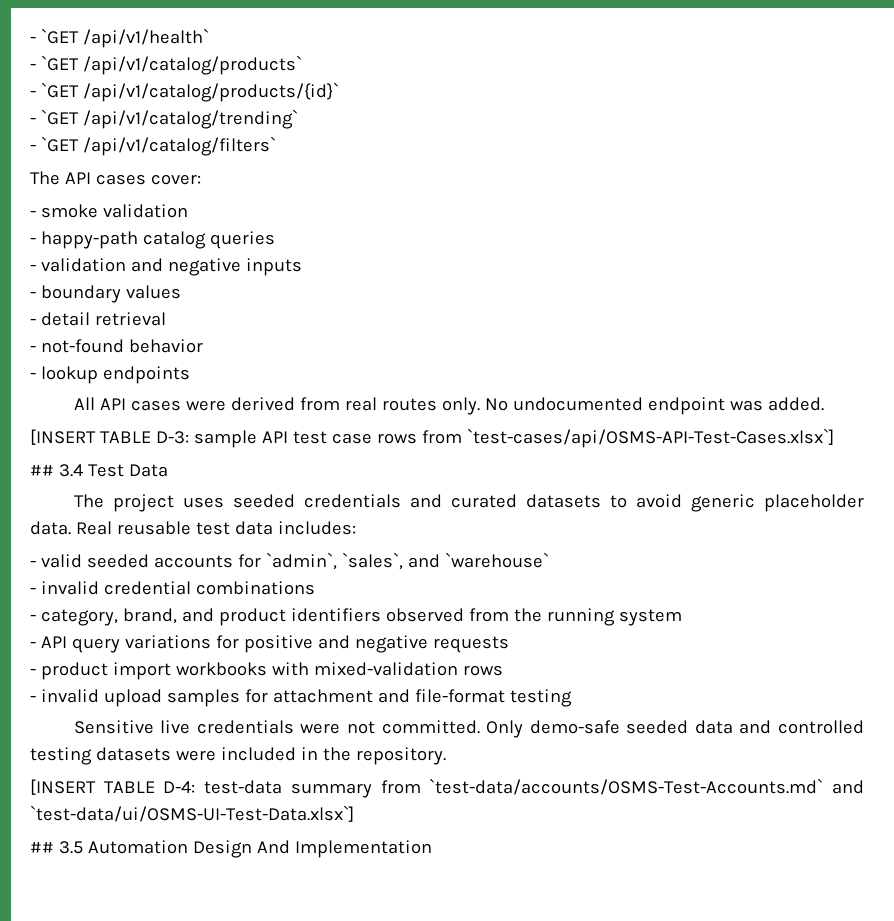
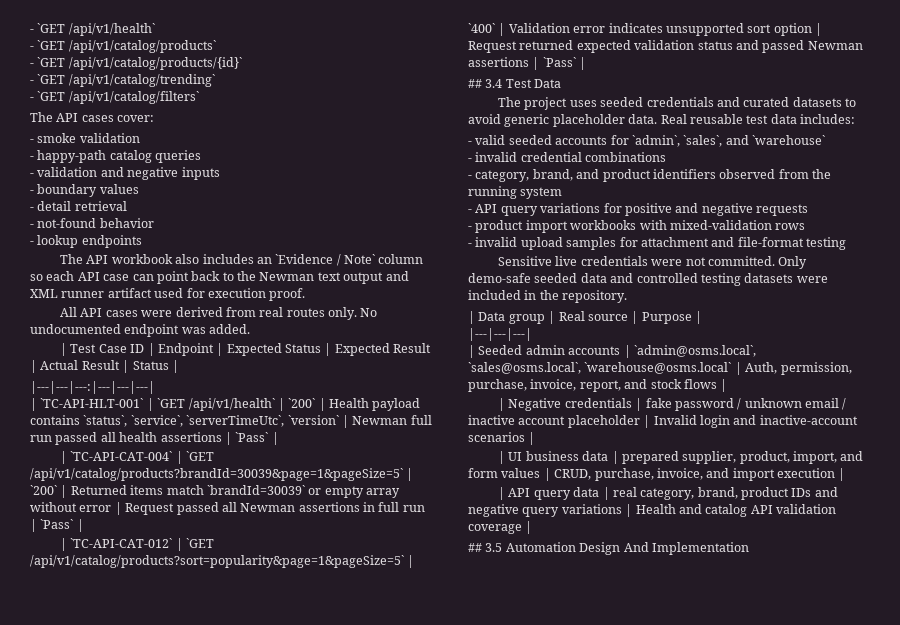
+ The API workbook also includes an `Evidence / Note` column so each API case can point back to the Newman text output and XML runner artifact used for execution proof.
- [INSERT TABLE D-3: sample API test case rows from `test-cases/api/OSMS-API-Test-Cases.xlsx`]
+ | Test Case ID | Endpoint | Expected Status | Expected Result | Actual Result | Status |
+ |---|---|---:|---|---|---|
+ | `TC-API-HLT-001` | `GET /api/v1/health` | `200` | Health payload contains `status`, `service`, `serverTimeUtc`, `version` | Newman full run passed all health assertions | `Pass` |
+ | `TC-API-CAT-004` | `GET /api/v1/catalog/products?brandId=30039&page=1&pageSize=5` | `200` | Returned items match `brandId=30039` or empty array without error | Request passed all Newman assertions in full run | `Pass` |
+ | `TC-API-CAT-012` | `GET /api/v1/catalog/products?sort=popularity&page=1&pageSize=5` | `400` | Validation error indicates unsupported sort option | Request returned expected validation status and passed Newman assertions | `Pass` |
- [INSERT TABLE D-4: test-data summary from `test-data/accounts/OSMS-Test-Accounts.md` and `test-data/ui/OSMS-UI-Test-Data.xlsx`]
+ | Data group | Real source | Purpose |
+ |---|---|---|
+ | Seeded admin accounts | `admin@osms.local`, `sales@osms.local`, `warehouse@osms.local` | Auth, permission, purchase, invoice, report, and stock flows |
+ | Negative credentials | fake password / unknown email / inactive account placeholder | Invalid login and inactive-account scenarios |
+ | UI business data | prepared supplier, product, import, and form values | CRUD, purchase, invoice, and import execution |
+ | API query data | real category, brand, product IDs and negative query variations | Health and catalog API validation coverage |

